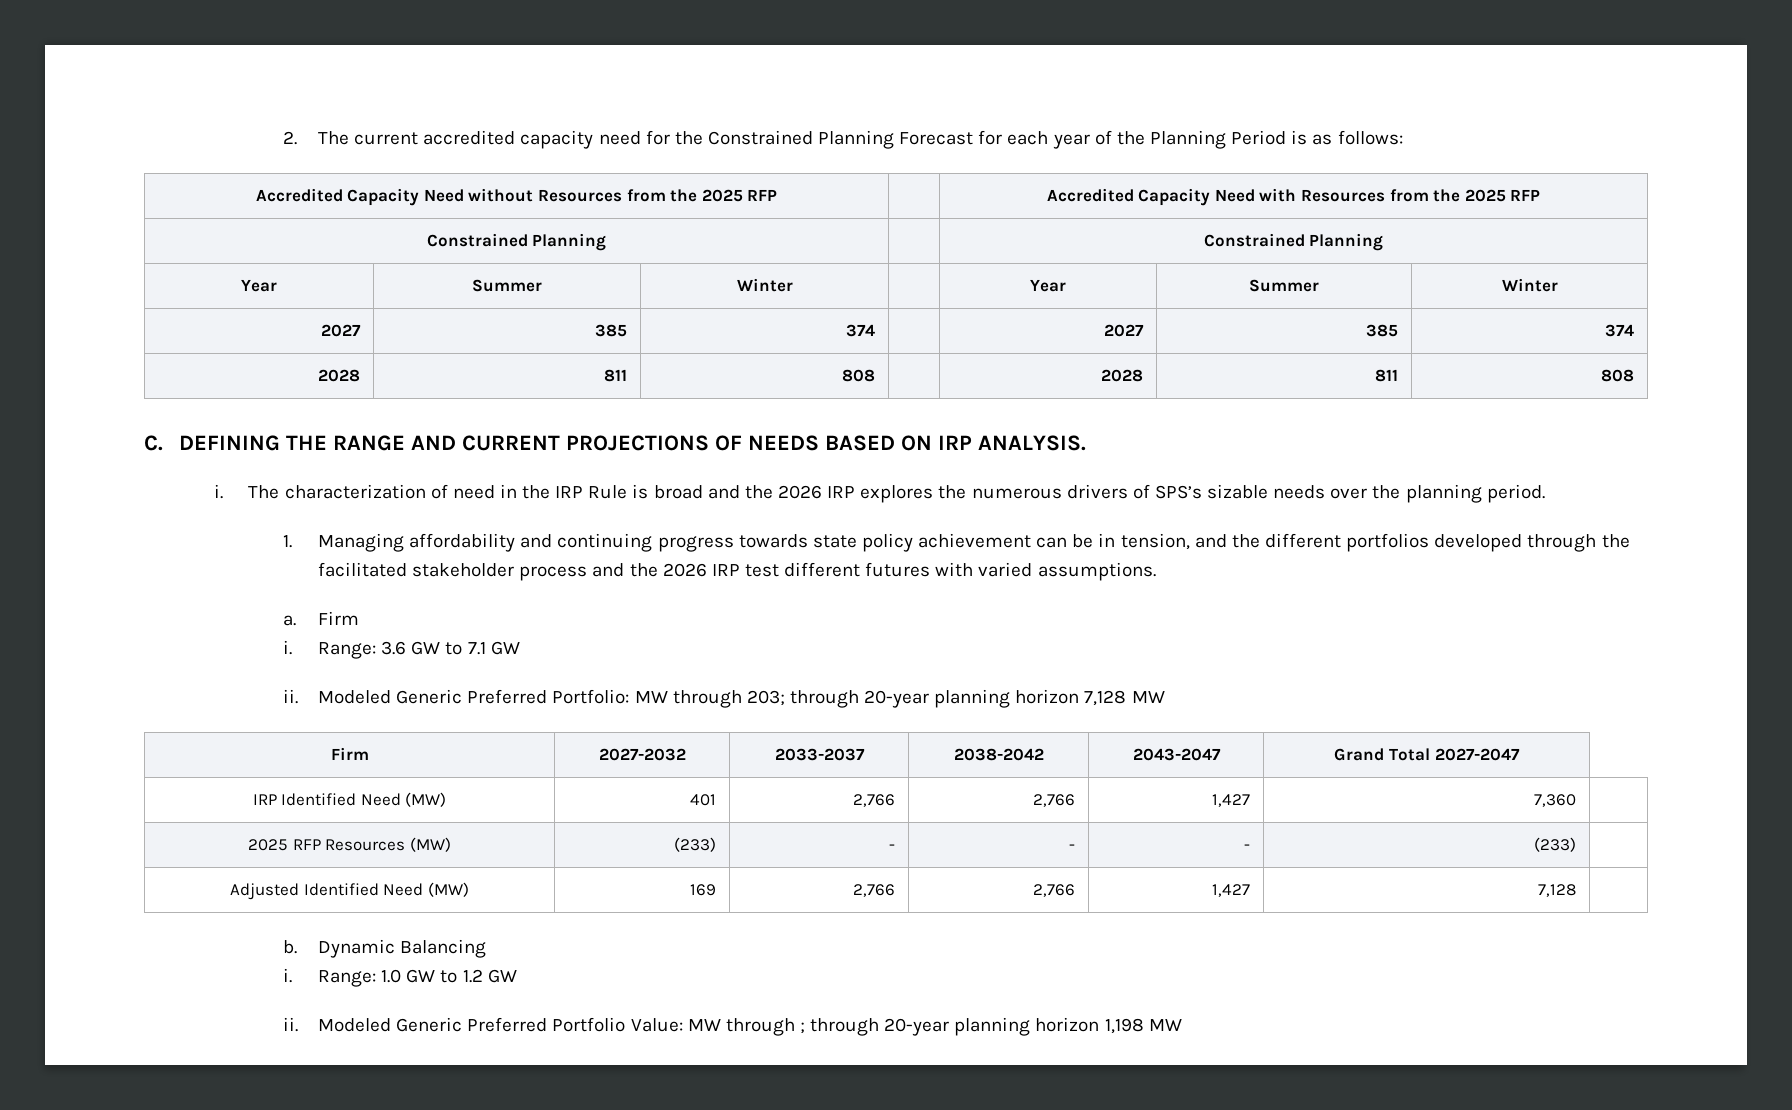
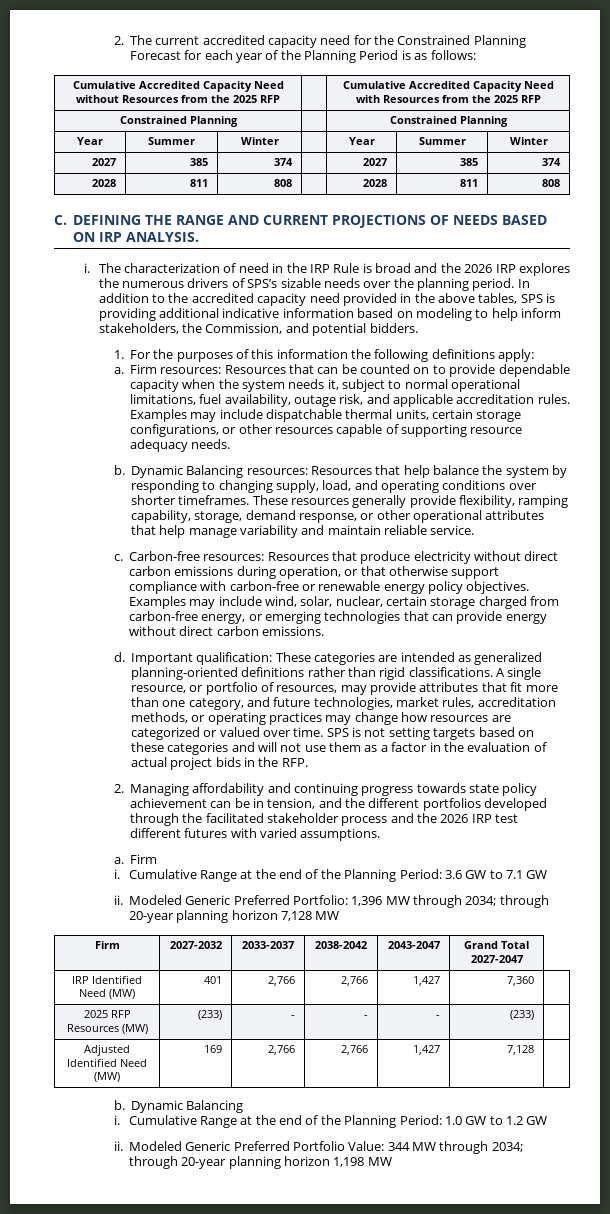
- Accredited Capacity Need without Resources from the 2025 RFP | | Accredited Capacity Need with Resources from the 2025 RFP
+ Cumulative Accredited Capacity Need without Resources from the 2025 RFP | | Cumulative Accredited Capacity Need with Resources from the 2025 RFP
- The characterization of need in the IRP Rule is broad and the 2026 IRP explores the numerous drivers of SPS’s sizable needs over the planning period.
- 1. Managing affordability and continuing progress towards state policy achievement can be in tension, and the different portfolios developed through the facilitated stakeholder process and the 2026 IRP test different futures with varied assumptions.
+ The characterization of need in the IRP Rule is broad and the 2026 IRP explores the numerous drivers of SPS’s sizable needs over the planning period. In addition to the accredited capacity need provided in the above tables, SPS is providing additional indicative information based on modeling to help inform stakeholders, the Commission, and potential bidders.
+ 1. For the purposes of this information the following definitions apply:
+ a. Firm resources: Resources that can be counted on to provide dependable capacity when the system needs it, subject to normal operational limitations, fuel availability, outage risk, and applicable accreditation rules. Examples may include dispatchable thermal units, certain storage configurations, or other resources capable of supporting resource adequacy needs.
+ b. Dynamic Balancing resources: Resources that help balance the system by responding to changing supply, load, and operating conditions over shorter timeframes. These resources generally provide flexibility, ramping capability, storage, demand response, or other operational attributes that help manage variability and maintain reliable service.
+ c. Carbon-free resources: Resources that produce electricity without direct carbon emissions during operation, or that otherwise support compliance with carbon-free or renewable energy policy objectives. Examples may include wind, solar, nuclear, certain storage charged from carbon-free energy, or emerging technologies that can provide energy without direct carbon emissions.
+ d. Important qualification: These categories are intended as generalized planning-oriented definitions rather than rigid classifications. A single resource, or portfolio of resources, may provide attributes that fit more than one category, and future technologies, market rules, accreditation methods, or operating practices may change how resources are categorized or valued over time. SPS is not setting targets based on these categories and will not use them as a factor in the evaluation of actual project bids in the RFP.
+ 2. Managing affordability and continuing progress towards state policy achievement can be in tension, and the different portfolios developed through the facilitated stakeholder process and the 2026 IRP test different futures with varied assumptions.
- Range: 3.6 GW to 7.1 GW
+ Cumulative Range at the end of the Planning Period: 3.6 GW to 7.1 GW
- Modeled Generic Preferred Portfolio: MW through 203; through 20-year planning horizon 7,128 MW
+ Modeled Generic Preferred Portfolio: 1,396 MW through 2034; through 20-year planning horizon 7,128 MW
- Range: 1.0 GW to 1.2 GW
+ Cumulative Range at the end of the Planning Period: 1.0 GW to 1.2 GW
- Modeled Generic Preferred Portfolio Value: MW through ; through 20-year planning horizon 1,198 MW
+ Modeled Generic Preferred Portfolio Value: 344 MW through 2034; through 20-year planning horizon 1,198 MW

